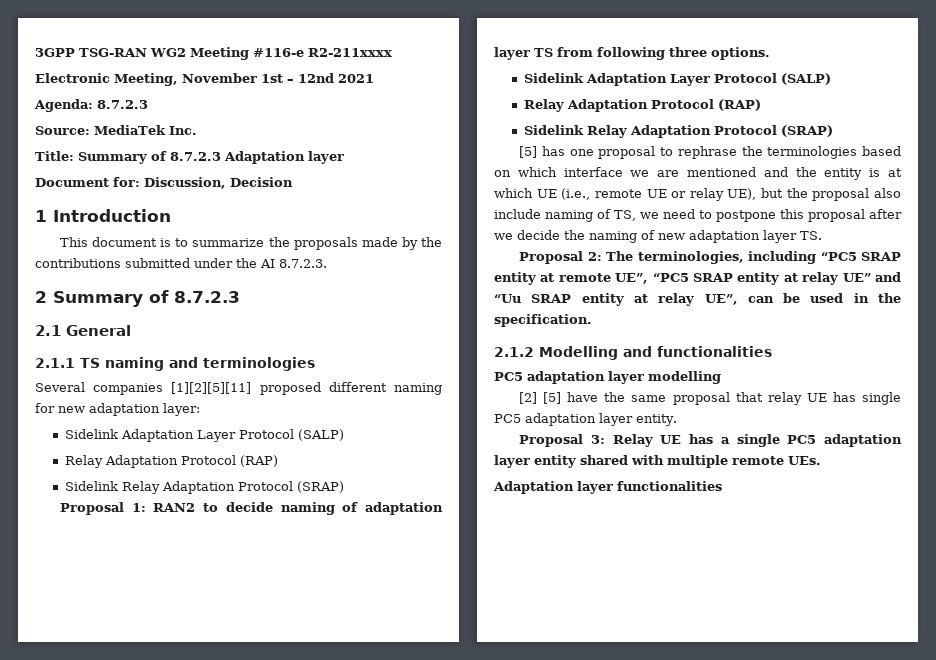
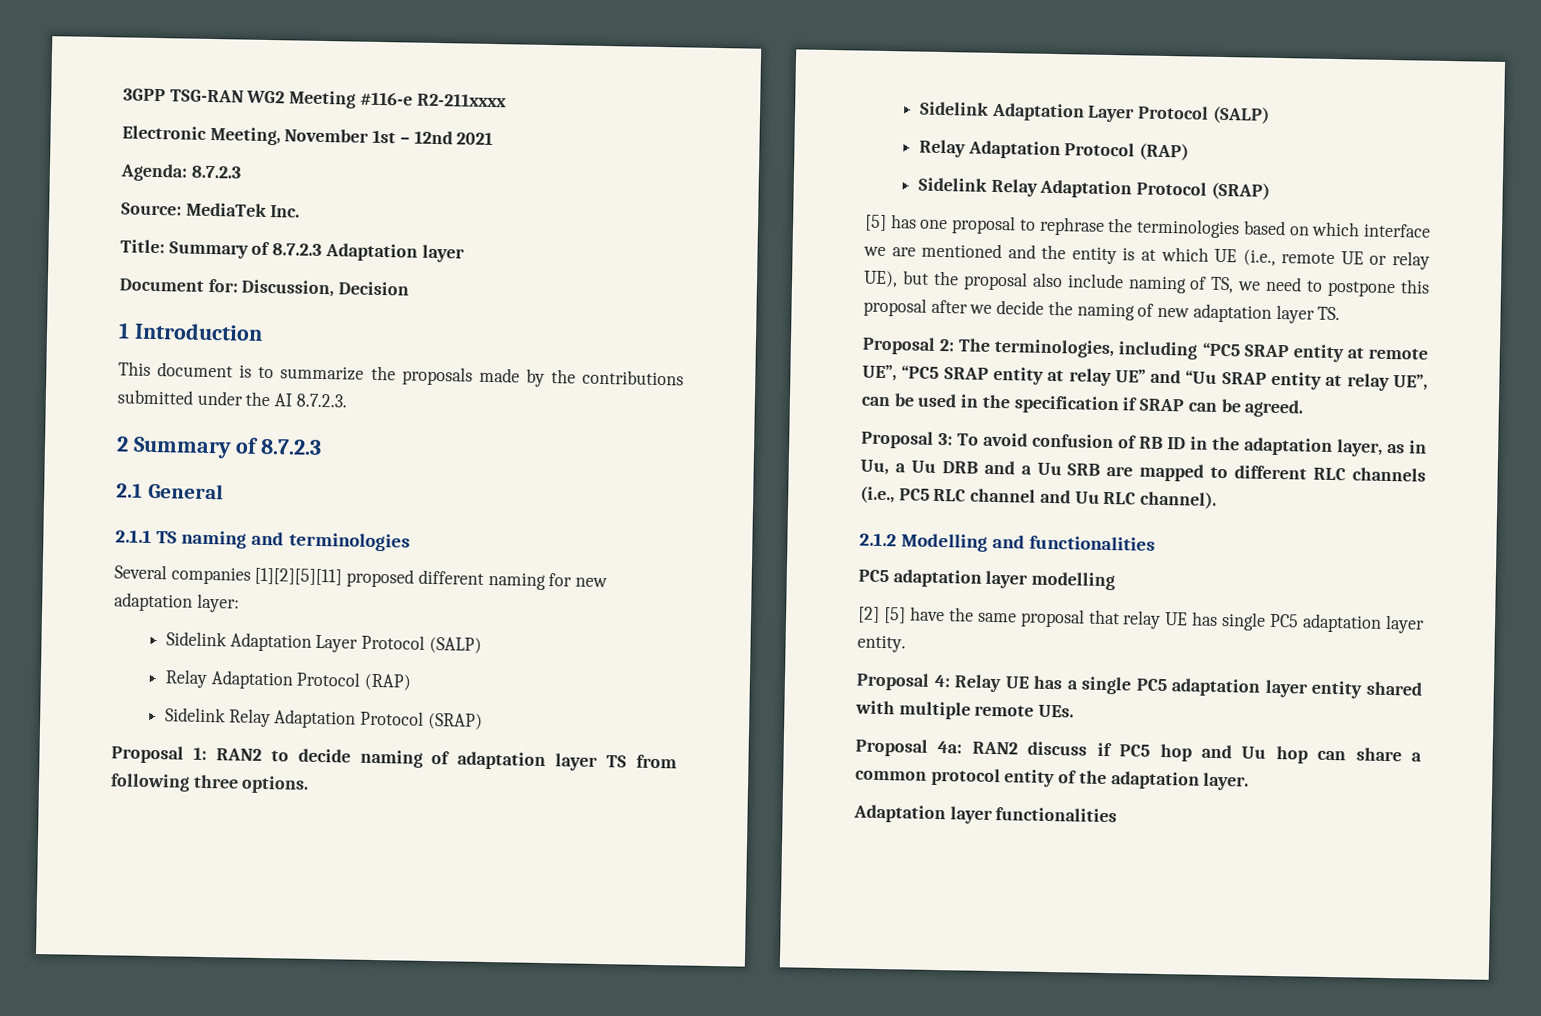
- Proposal 2: The terminologies, including “PC5 SRAP entity at remote UE”, “PC5 SRAP entity at relay UE” and “Uu SRAP entity at relay UE”, can be used in the specification.
+ Proposal 2: The terminologies, including “PC5 SRAP entity at remote UE”, “PC5 SRAP entity at relay UE” and “Uu SRAP entity at relay UE”, can be used in the specification if SRAP can be agreed.
+ Proposal 3: To avoid confusion of RB ID in the adaptation layer, as in Uu, a Uu DRB and a Uu SRB are mapped to different RLC channels (i.e., PC5 RLC channel and Uu RLC channel).
- Proposal 3: Relay UE has a single PC5 adaptation layer entity shared with multiple remote UEs.
+ Proposal 4: Relay UE has a single PC5 adaptation layer entity shared with multiple remote UEs.
+ Proposal 4a: RAN2 discuss if PC5 hop and Uu hop can share a common protocol entity of the adaptation layer.

